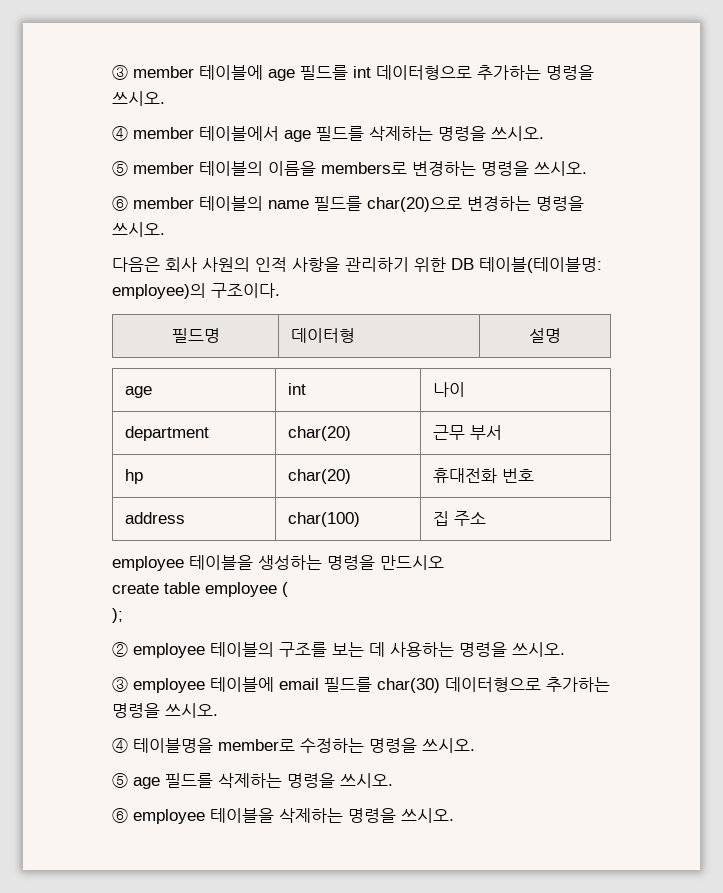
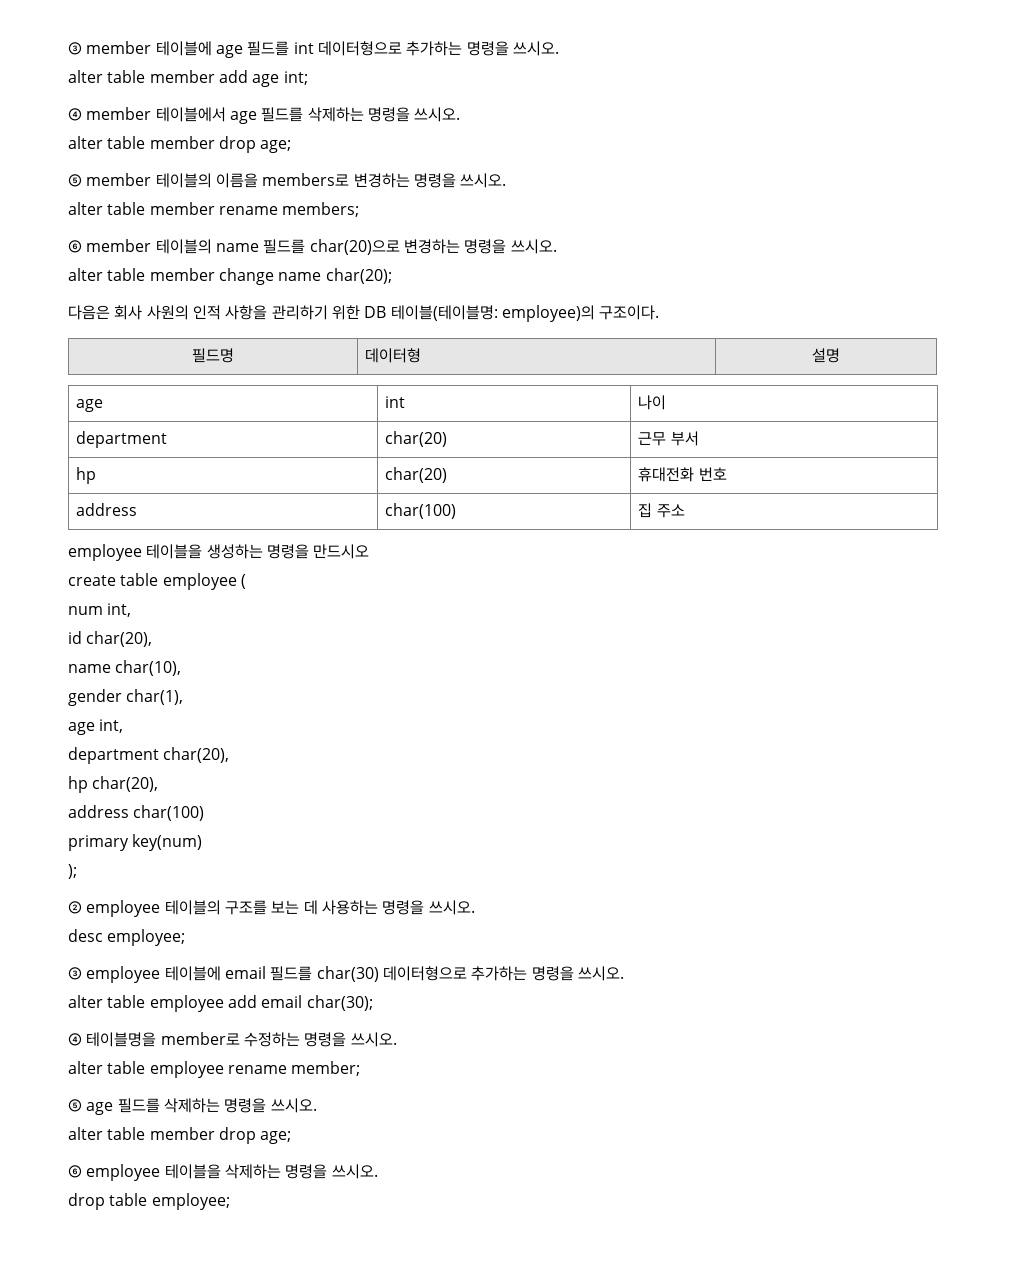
+ alter table member add age int;
  ④ member 테이블에서 age 필드를 삭제하는 명령을 쓰시오.
+ alter table member drop age;
+ alter table member rename members;
+ alter table member change name char(20);
+ num int,
+ id char(20),
+ name char(10),
+ gender char(1),
+ age int,
+ department char(20),
+ hp char(20),
+ address char(100)
+ primary key(num)
+ desc employee;
+ alter table employee add email char(30);
+ alter table employee rename member;
  ⑤ age 필드를 삭제하는 명령을 쓰시오.
+ alter table member drop age;
+ drop table employee;

